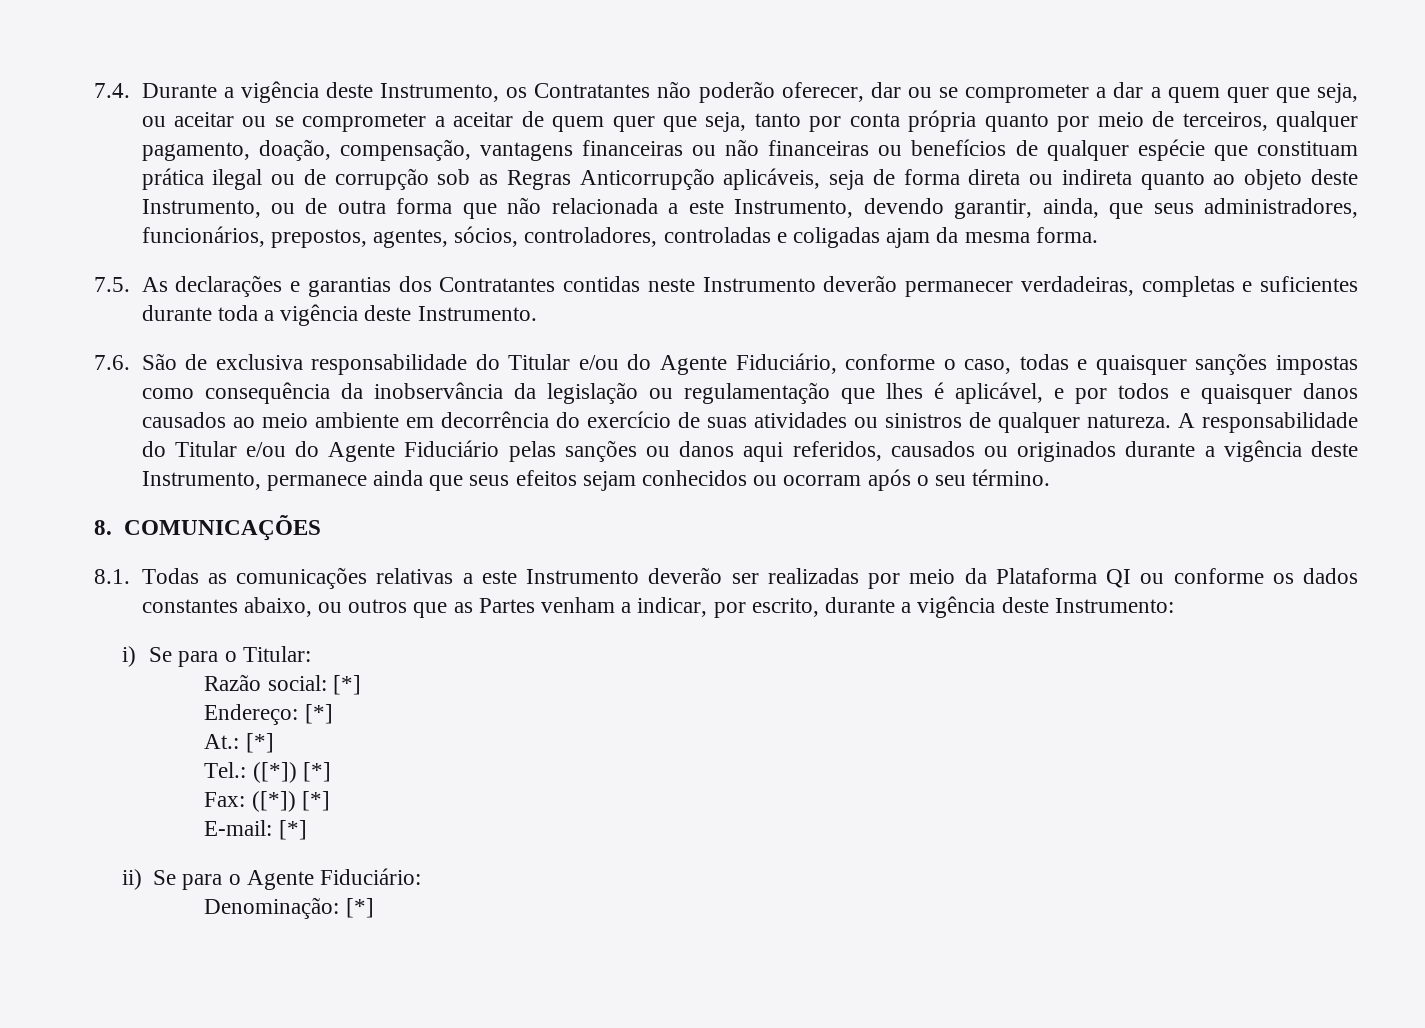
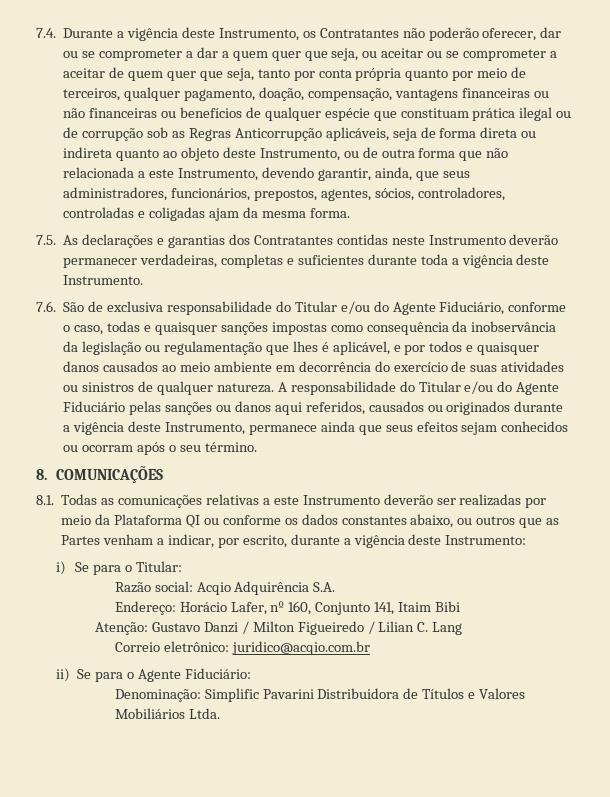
- Razão social: [*]
- Endereço: [*]
- At.: [*]
- Tel.: ([*]) [*]
- Fax: ([*]) [*]
- E-mail: [*]
+ Razão social: Acqio Adquirência S.A.
+ Endereço: Horácio Lafer, nº 160, Conjunto 141, Itaim Bibi
+ Atenção: Gustavo Danzi / Milton Figueiredo / Lilian C. Lang
+ Correio eletrônico: juridico@acqio.com.br
- Denominação: [*]
+ Denominação: Simplific Pavarini Distribuidora de Títulos e Valores Mobiliários Ltda.

